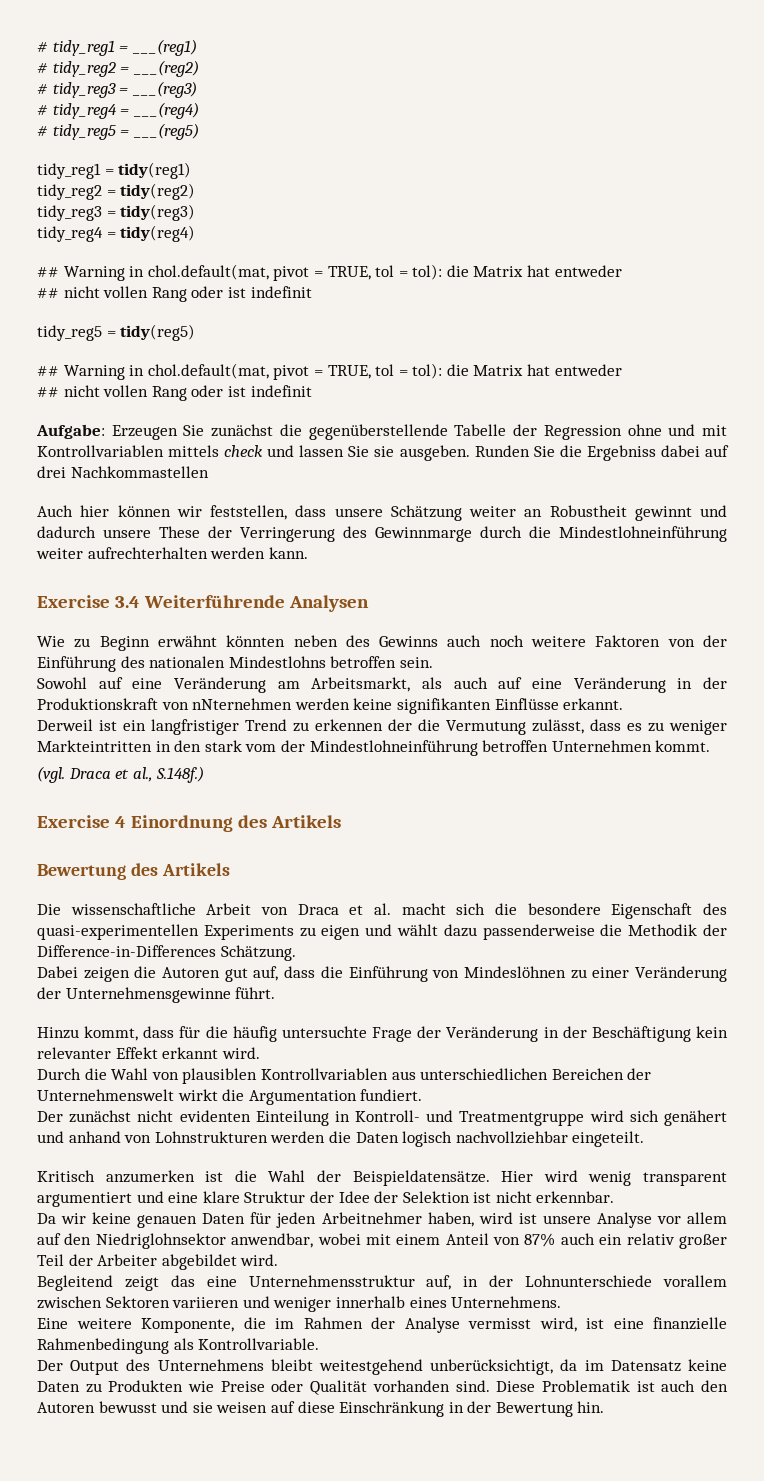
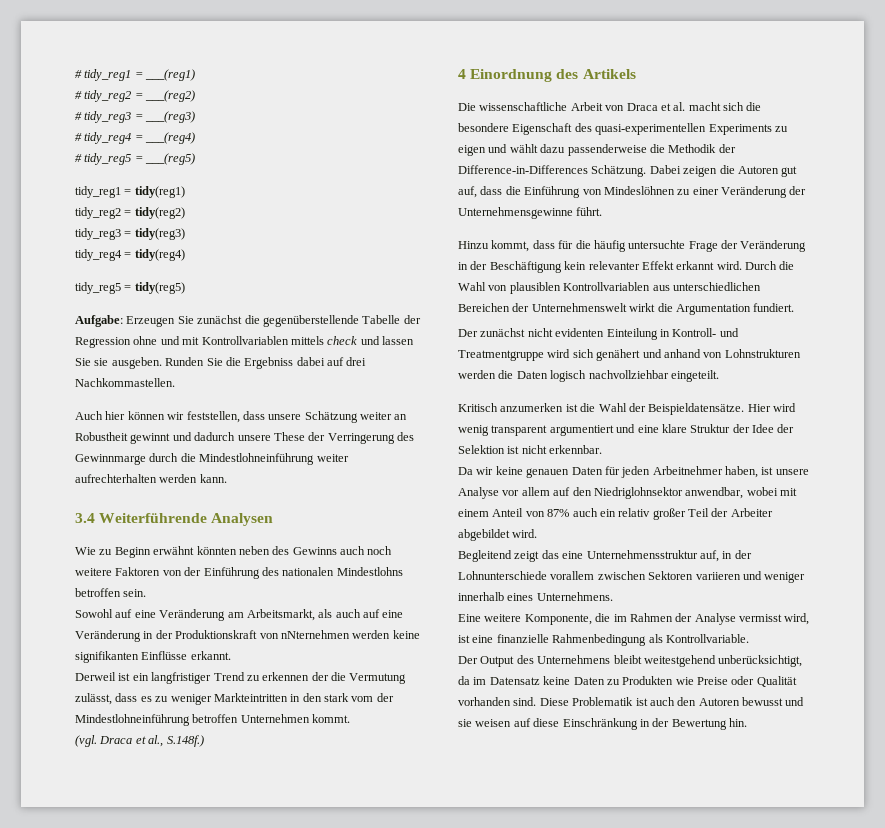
  tidy_reg4 = tidy(reg4)
- ## Warning in chol.default(mat, pivot = TRUE, tol = tol): die Matrix hat entweder
- ## nicht vollen Rang oder ist indefinit
  tidy_reg5 = tidy(reg5)
- ## Warning in chol.default(mat, pivot = TRUE, tol = tol): die Matrix hat entweder
- ## nicht vollen Rang oder ist indefinit
- Runden Sie die Ergebniss dabei auf drei Nachkommastellen
+ Runden Sie die Ergebniss dabei auf drei Nachkommastellen.
- Exercise 3.4 Weiterführende Analysen
+ 3.4 Weiterführende Analysen
- Exercise 4 Einordnung des Artikels
+ 4 Einordnung des Artikels
- Bewertung des Artikels
- Die wissenschaftliche Arbeit von Draca et al. macht sich die besondere Eigenschaft des quasi-experimentellen Experiments zu eigen und wählt dazu passenderweise die Methodik der Difference-in-Differences Schätzung.
- Dabei zeigen die Autoren gut auf, dass die Einführung von Mindeslöhnen zu einer Veränderung der Unternehmensgewinne führt.
+ Die wissenschaftliche Arbeit von Draca et al. macht sich die besondere Eigenschaft des quasi-experimentellen Experiments zu eigen und wählt dazu passenderweise die Methodik der Difference-in-Differences Schätzung. Dabei zeigen die Autoren gut auf, dass die Einführung von Mindeslöhnen zu einer Veränderung der Unternehmensgewinne führt.
- Hinzu kommt, dass für die häufig untersuchte Frage der Veränderung in der Beschäftigung kein relevanter Effekt erkannt wird.
- Durch die Wahl von plausiblen Kontrollvariablen aus unterschiedlichen Bereichen der Unternehmenswelt wirkt die Argumentation fundiert.
+ Hinzu kommt, dass für die häufig untersuchte Frage der Veränderung in der Beschäftigung kein relevanter Effekt erkannt wird. Durch die Wahl von plausiblen Kontrollvariablen aus unterschiedlichen Bereichen der Unternehmenswelt wirkt die Argumentation fundiert.
- Da wir keine genauen Daten für jeden Arbeitnehmer haben, wird ist unsere Analyse vor allem auf den Niedriglohnsektor anwendbar, wobei mit einem Anteil von 87% auch ein relativ großer Teil der Arbeiter abgebildet wird.
+ Da wir keine genauen Daten für jeden Arbeitnehmer haben, ist unsere Analyse vor allem auf den Niedriglohnsektor anwendbar, wobei mit einem Anteil von 87% auch ein relativ großer Teil der Arbeiter abgebildet wird.

